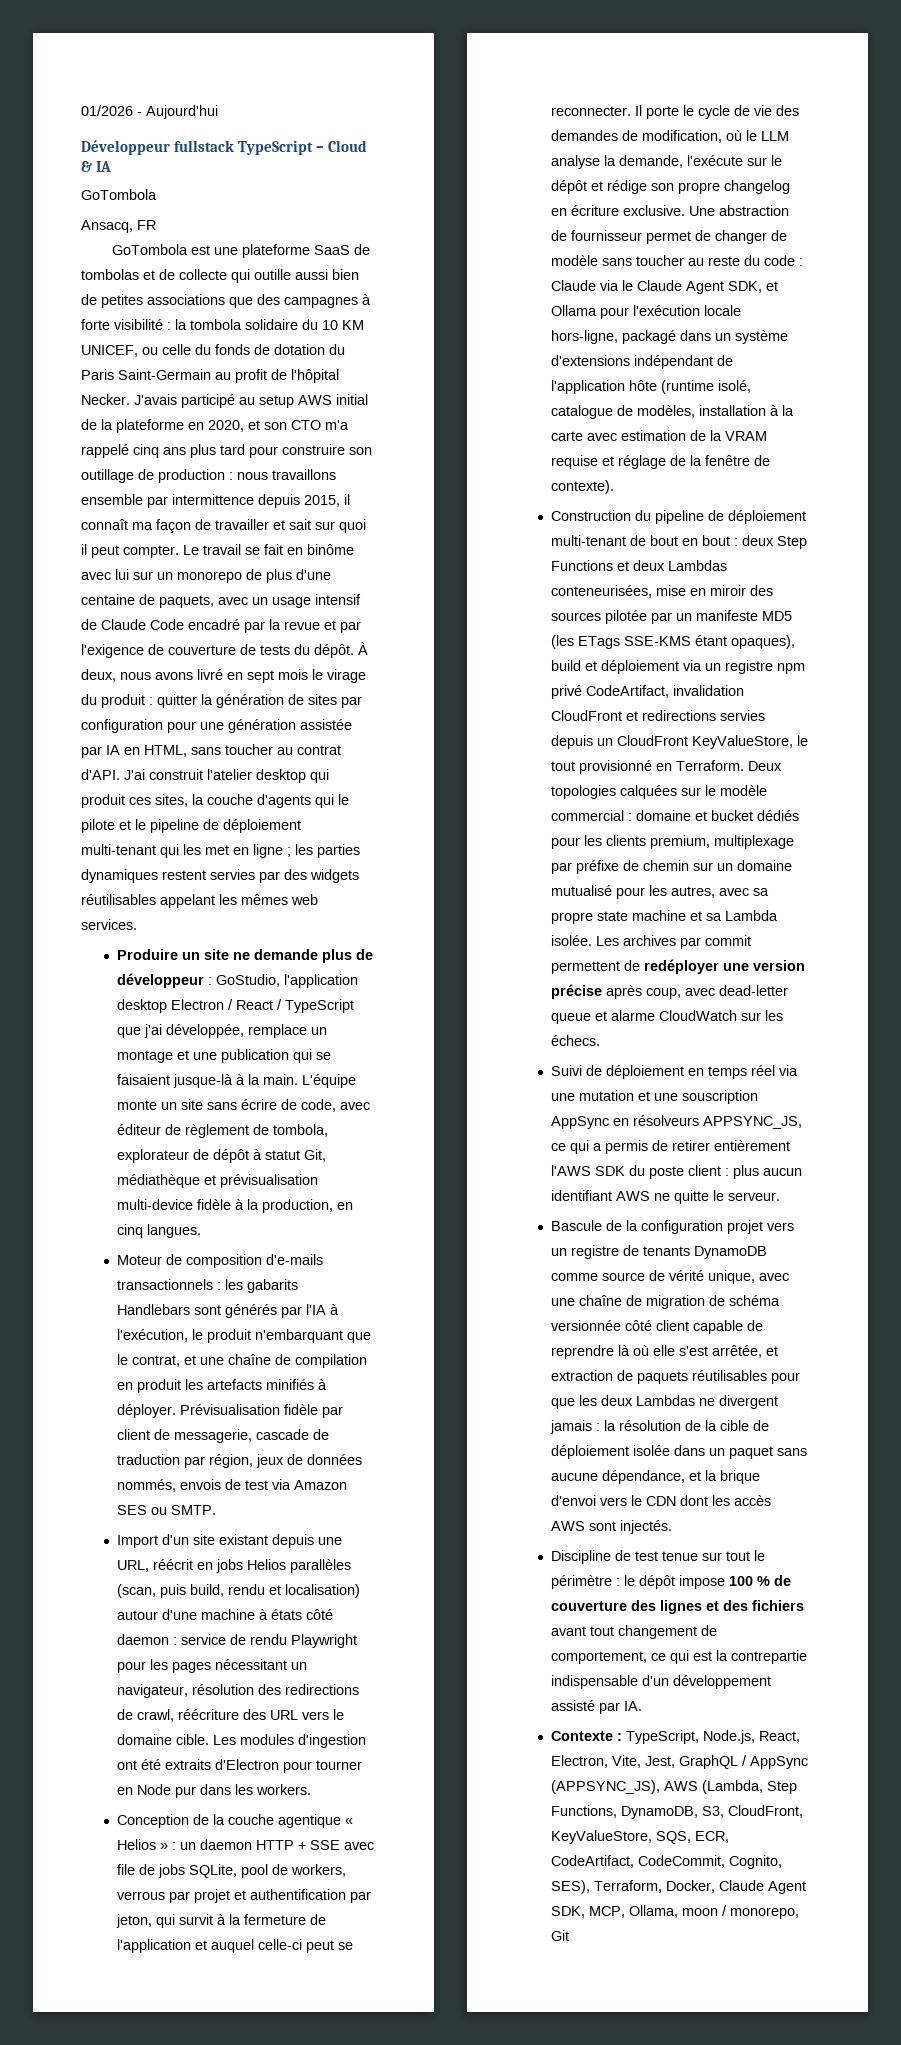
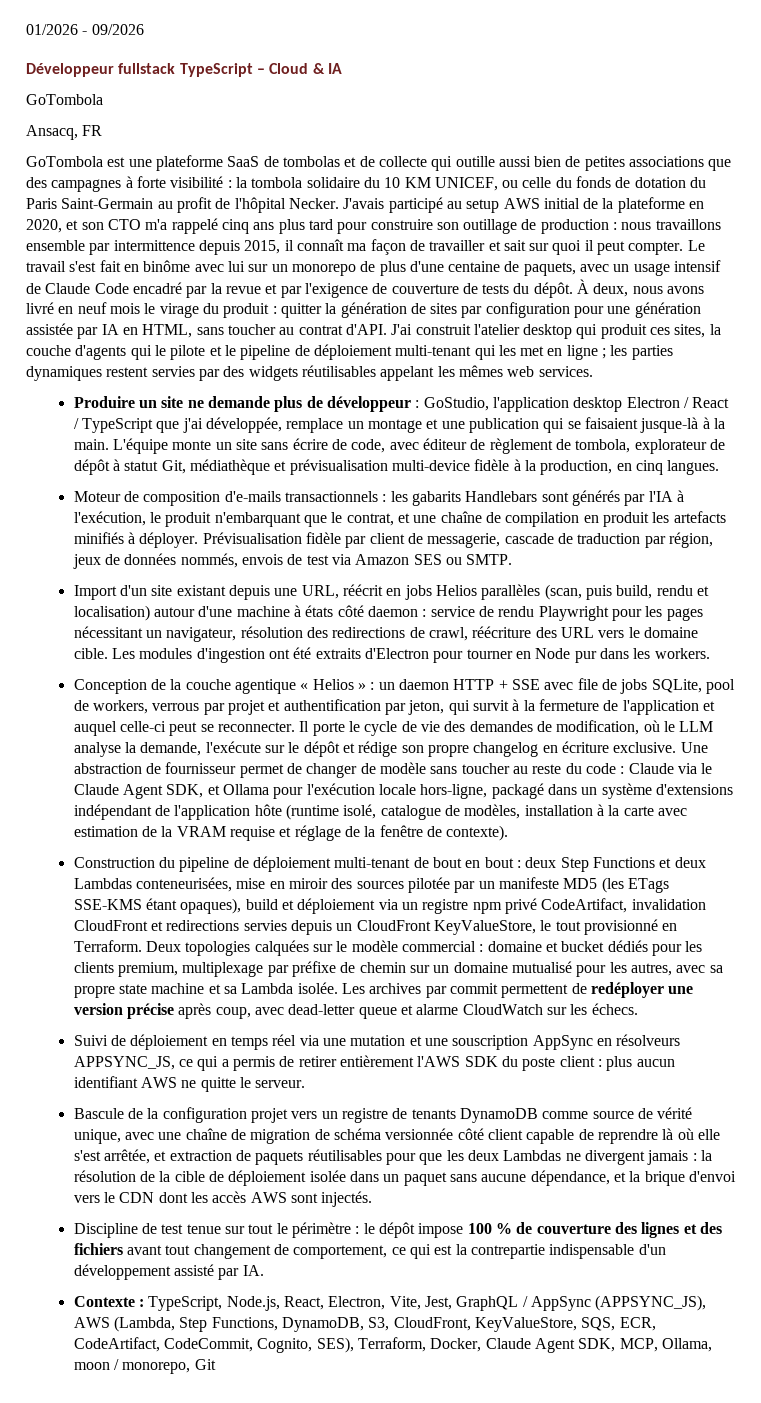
- 01/2026 - Aujourd'hui
+ 01/2026 - 09/2026
- Le travail se fait en binôme avec lui sur un monorepo de plus d'une centaine de paquets, avec un usage intensif de Claude Code encadré par la revue et par l'exigence de couverture de tests du dépôt.
+ Le travail s'est fait en binôme avec lui sur un monorepo de plus d'une centaine de paquets, avec un usage intensif de Claude Code encadré par la revue et par l'exigence de couverture de tests du dépôt.
- À deux, nous avons livré en sept mois le virage du produit : quitter la génération de sites par configuration pour une génération assistée par IA en HTML, sans toucher au contrat d'API.
+ À deux, nous avons livré en neuf mois le virage du produit : quitter la génération de sites par configuration pour une génération assistée par IA en HTML, sans toucher au contrat d'API.

